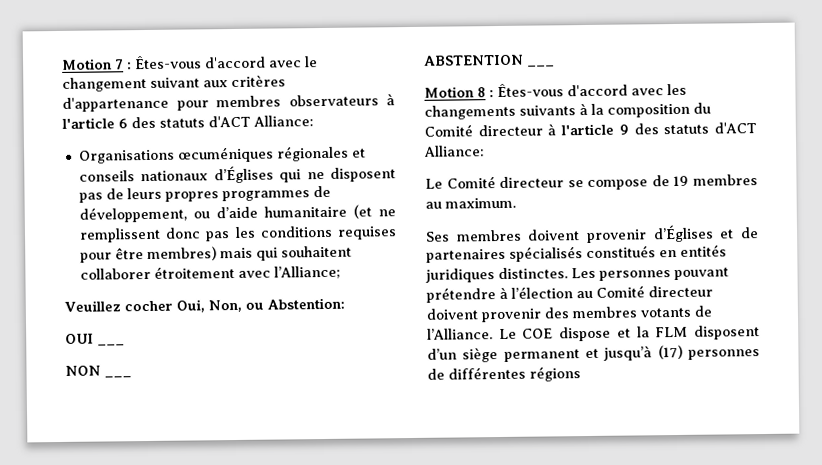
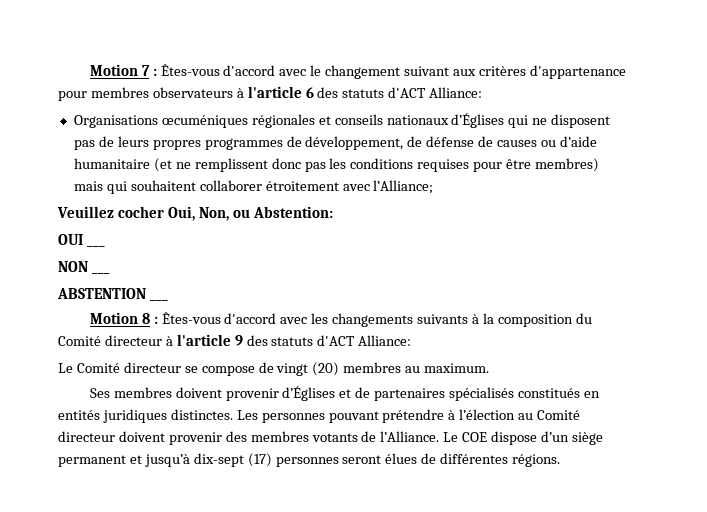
- Organisations œcuméniques régionales et conseils nationaux d’Églises qui ne disposent pas de leurs propres programmes de développement, ou d’aide humanitaire (et ne remplissent donc pas les conditions requises pour être membres) mais qui souhaitent collaborer étroitement avec l’Alliance;
+ Organisations œcuméniques régionales et conseils nationaux d’Églises qui ne disposent pas de leurs propres programmes de développement, de défense de causes ou d’aide humanitaire (et ne remplissent donc pas les conditions requises pour être membres) mais qui souhaitent collaborer étroitement avec l’Alliance;
- Le Comité directeur se compose de 19 membres au maximum.
+ Le Comité directeur se compose de vingt (20) membres au maximum.
- Le COE dispose et la FLM disposent d’un siège permanent et jusqu’à (17) personnes de différentes régions
+ Le COE dispose d’un siège permanent et jusqu’à dix-sept (17) personnes seront élues de différentes régions.

